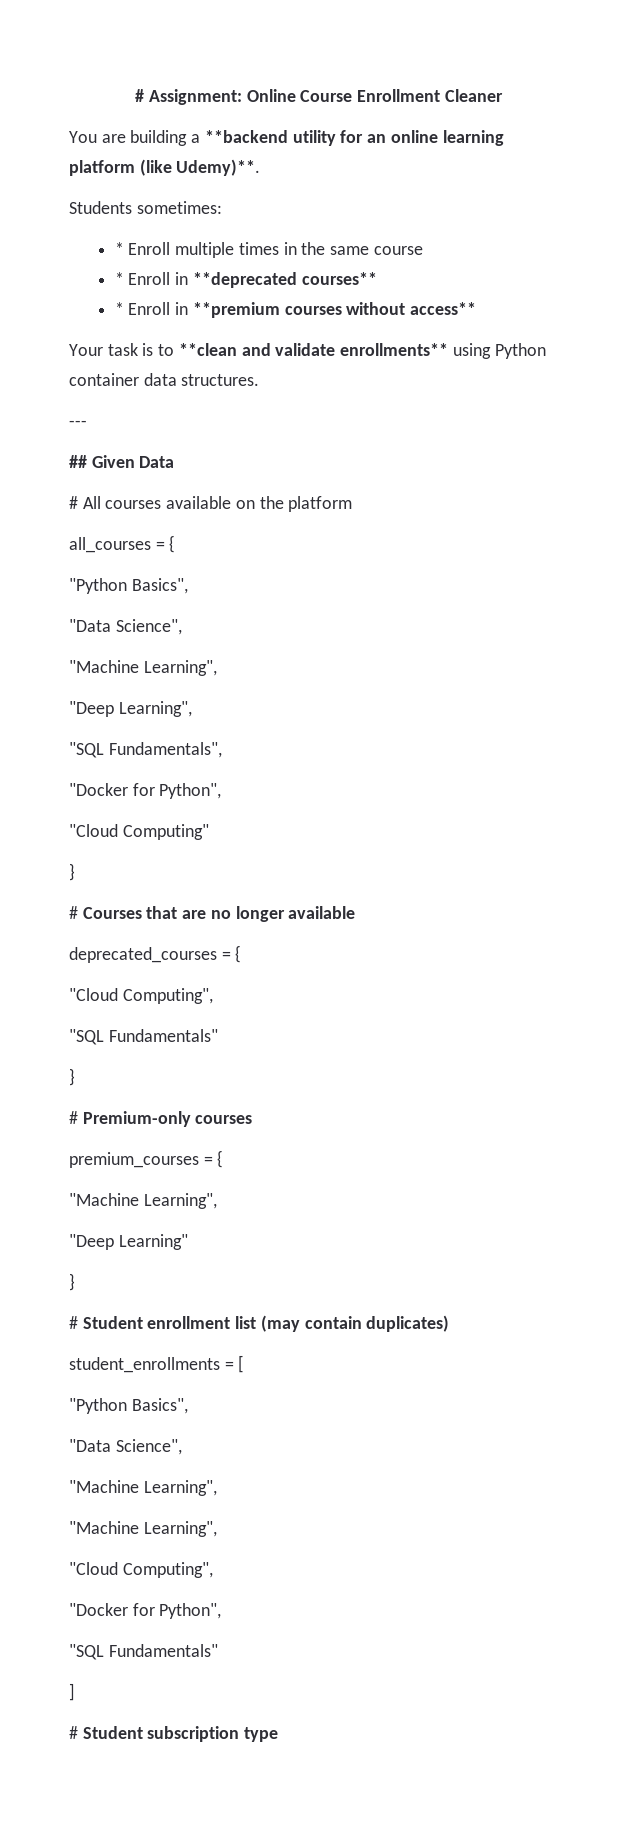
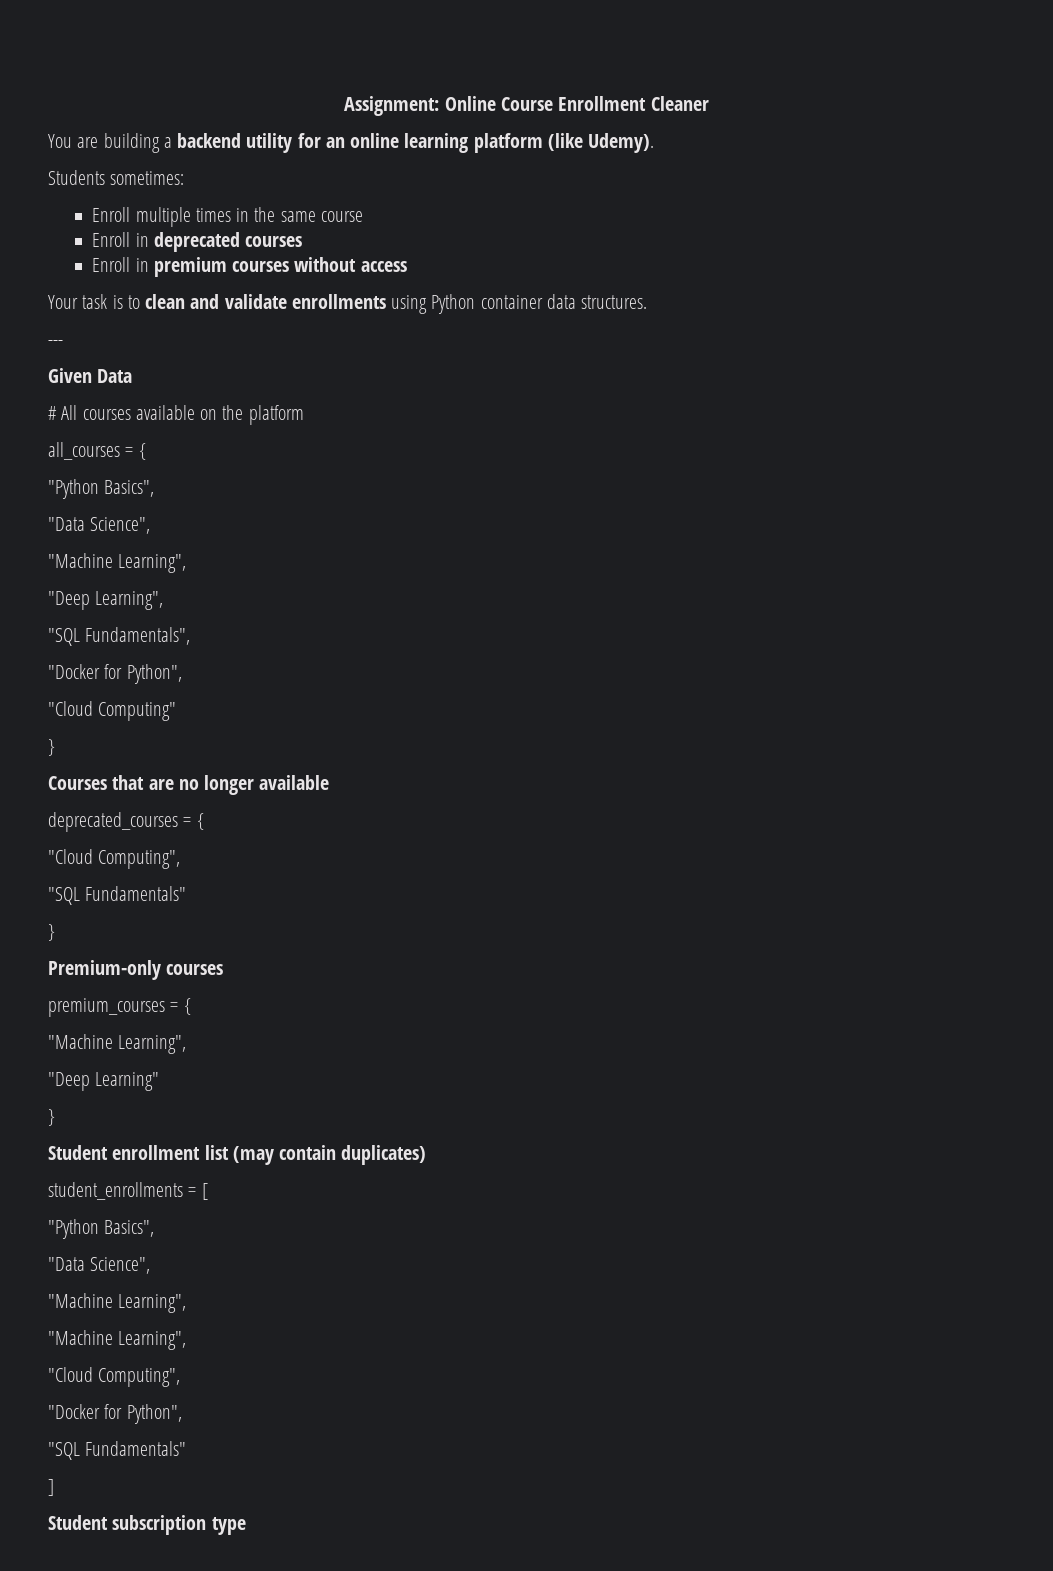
- # Assignment: Online Course Enrollment Cleaner
+ Assignment: Online Course Enrollment Cleaner
- You are building a **backend utility for an online learning platform (like Udemy)**.
+ You are building a backend utility for an online learning platform (like Udemy).
- * Enroll multiple times in the same course
+ Enroll multiple times in the same course
- * Enroll in **deprecated courses**
- * Enroll in **premium courses without access**
+ Enroll in deprecated courses
+ Enroll in premium courses without access
- Your task is to **clean and validate enrollments** using Python container data structures.
+ Your task is to clean and validate enrollments using Python container data structures.
- ## Given Data
+ Given Data
- # Courses that are no longer available
+ Courses that are no longer available
- # Premium-only courses
+ Premium-only courses
- # Student enrollment list (may contain duplicates)
+ Student enrollment list (may contain duplicates)
- # Student subscription type
+ Student subscription type

